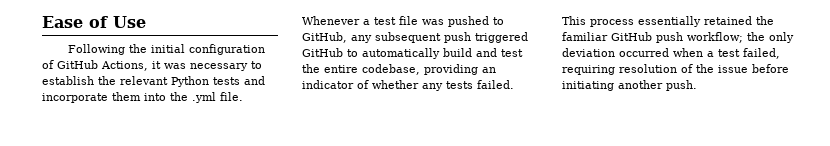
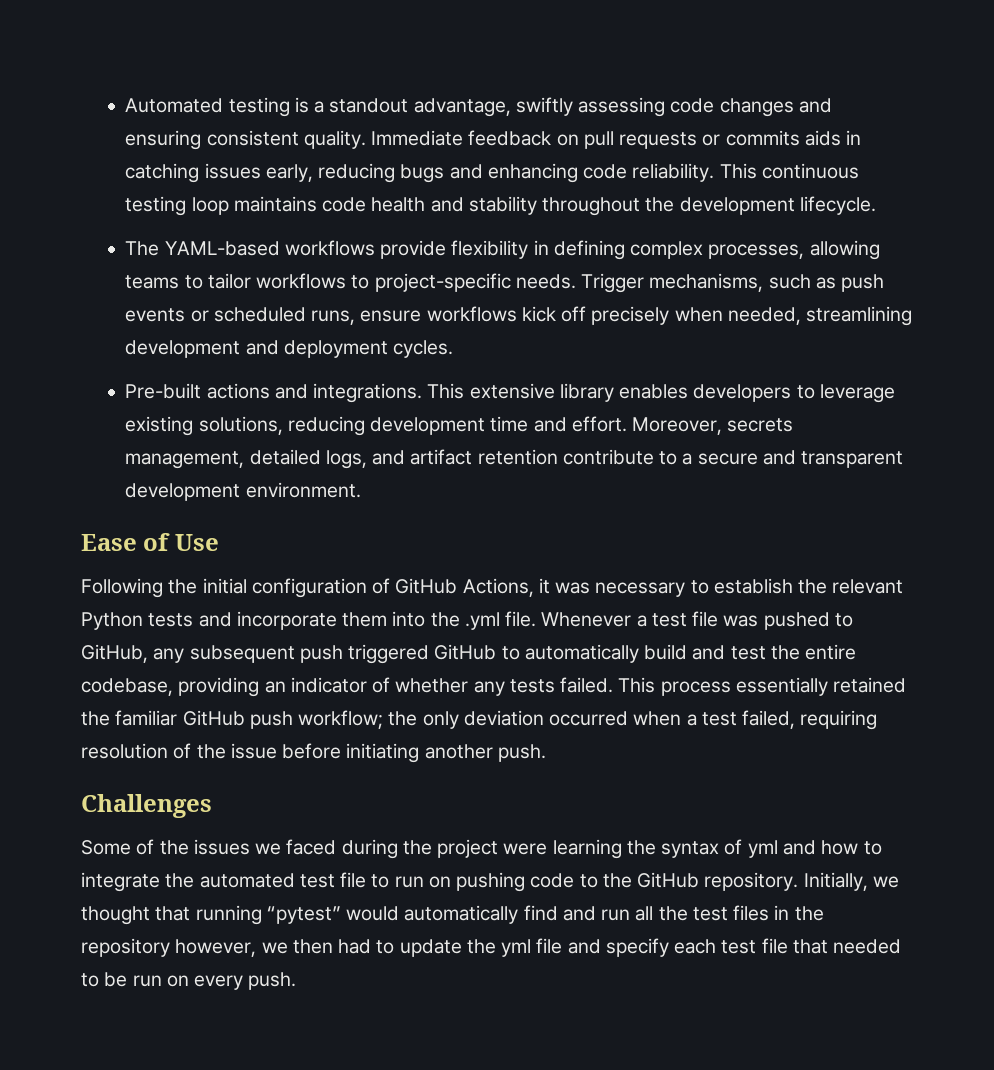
+ Automated testing is a standout advantage, swiftly assessing code changes and ensuring consistent quality. Immediate feedback on pull requests or commits aids in catching issues early, reducing bugs and enhancing code reliability. This continuous testing loop maintains code health and stability throughout the development lifecycle.
+ The YAML-based workflows provide flexibility in defining complex processes, allowing teams to tailor workflows to project-specific needs. Trigger mechanisms, such as push events or scheduled runs, ensure workflows kick off precisely when needed, streamlining development and deployment cycles.
+ Pre-built actions and integrations. This extensive library enables developers to leverage existing solutions, reducing development time and effort. Moreover, secrets management, detailed logs, and artifact retention contribute to a secure and transparent development environment.
+ Challenges
+ Some of the issues we faced during the project were learning the syntax of yml and how to integrate the automated test file to run on pushing code to the GitHub repository. Initially, we thought that running “pytest” would automatically find and run all the test files in the repository however, we then had to update the yml file and specify each test file that needed to be run on every push.

